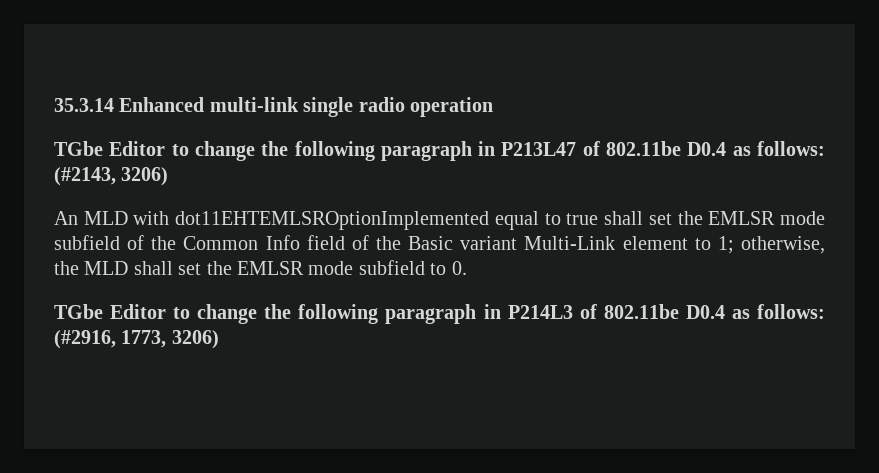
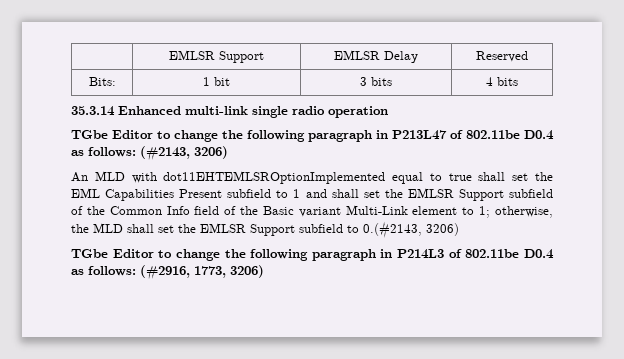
+ | EMLSR Support | EMLSR Delay | Reserved
+ Bits: | 1 bit | 3 bits | 4 bits
- An MLD with dot11EHTEMLSROptionImplemented equal to true shall set the EMLSR mode subfield of the Common Info field of the Basic variant Multi-Link element to 1; otherwise, the MLD shall set the EMLSR mode subfield to 0.
+ An MLD with dot11EHTEMLSROptionImplemented equal to true shall set the EML Capabilities Present subfield to 1 and shall set the EMLSR Support subfield of the Common Info field of the Basic variant Multi-Link element to 1; otherwise, the MLD shall set the EMLSR Support subfield to 0.(#2143, 3206)

